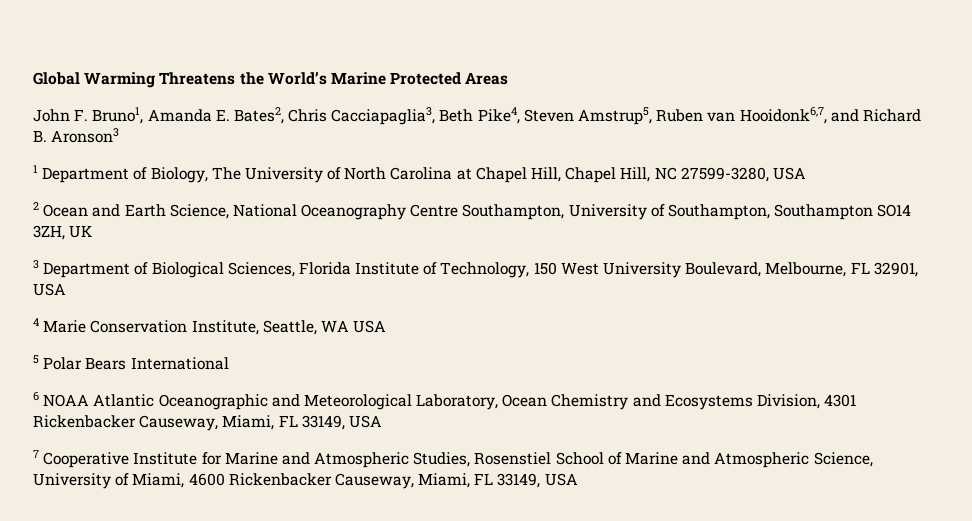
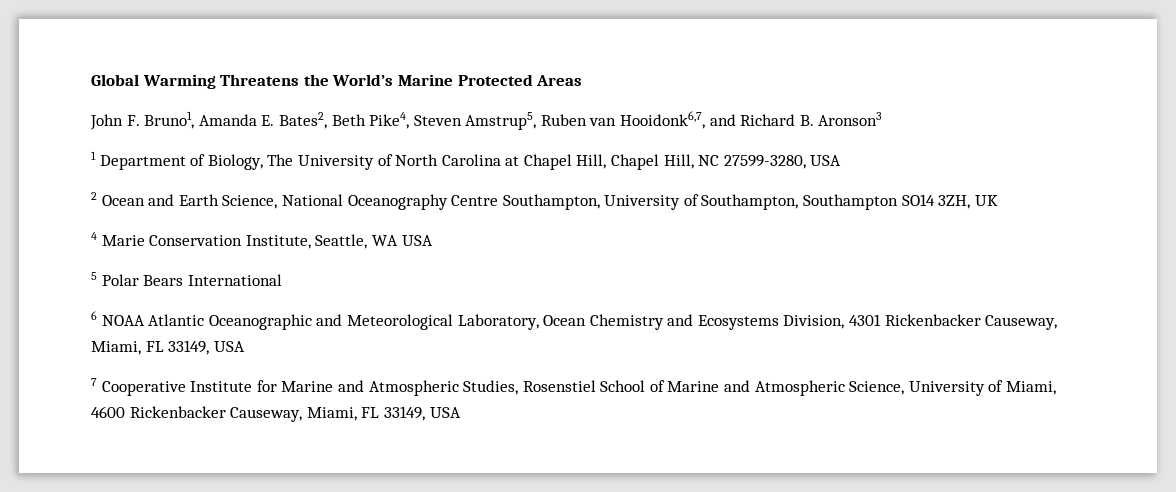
- John F. Bruno1, Amanda E. Bates2, Chris Cacciapaglia3, Beth Pike4, Steven Amstrup5, Ruben van Hooidonk6,7, and Richard B. Aronson3
+ John F. Bruno1, Amanda E. Bates2, Beth Pike4, Steven Amstrup5, Ruben van Hooidonk6,7, and Richard B. Aronson3
- 3 Department of Biological Sciences, Florida Institute of Technology, 150 West University Boulevard, Melbourne, FL 32901, USA

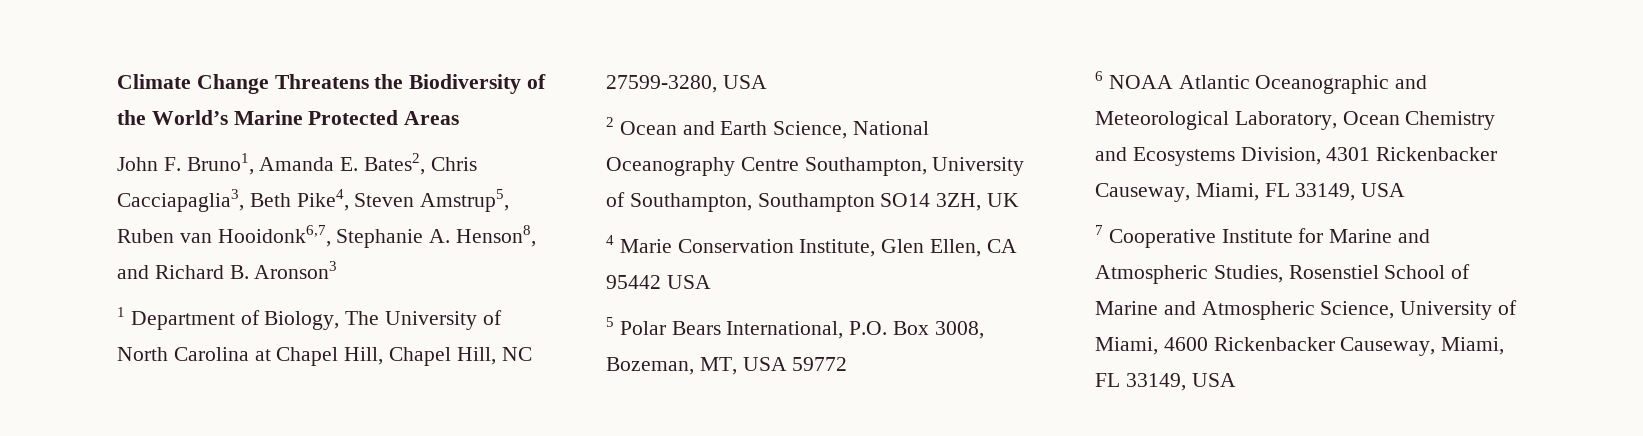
- Global Warming Threatens the World’s Marine Protected Areas
+ Climate Change Threatens the Biodiversity of the World’s Marine Protected Areas
- John F. Bruno1, Amanda E. Bates2, Beth Pike4, Steven Amstrup5, Ruben van Hooidonk6,7, and Richard B. Aronson3
+ John F. Bruno1, Amanda E. Bates2, Chris Cacciapaglia3, Beth Pike4, Steven Amstrup5, Ruben van Hooidonk6,7, Stephanie A. Henson8, and Richard B. Aronson3
- 4 Marie Conservation Institute, Seattle, WA USA
+ 4 Marie Conservation Institute, Glen Ellen, CA 95442 USA
- 5 Polar Bears International
+ 5 Polar Bears International, P.O. Box 3008, Bozeman, MT, USA 59772

